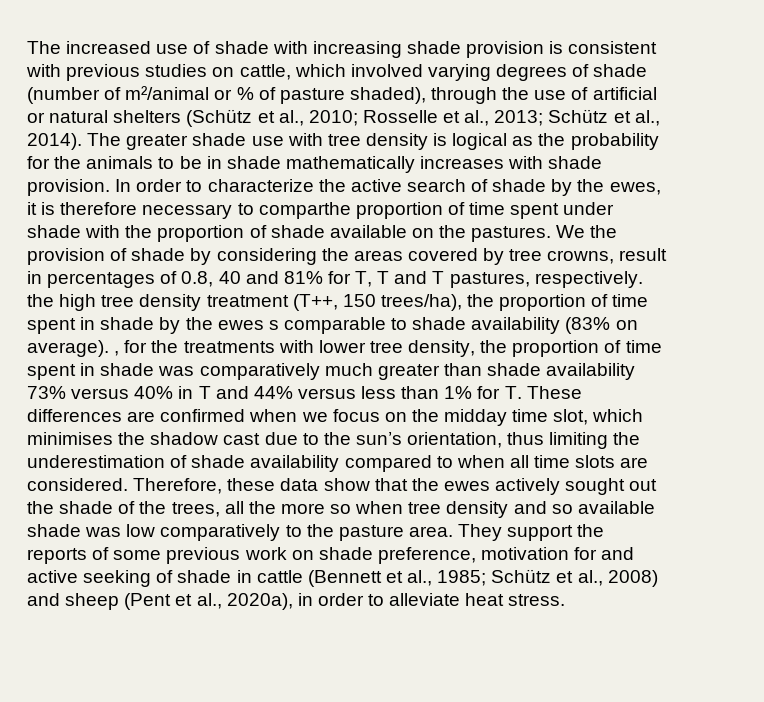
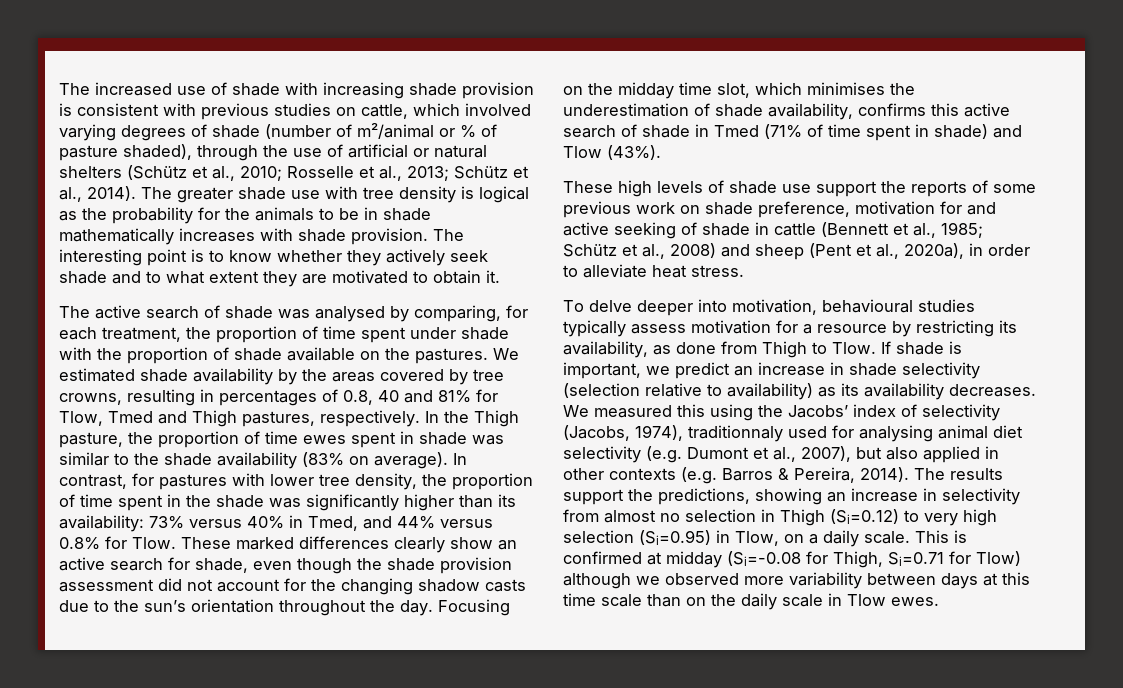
- In order to characterize the active search of shade by the ewes, it is therefore necessary to comparthe proportion of time spent under shade with the proportion of shade available on the pastures.
+ The interesting point is to know whether they actively seek shade and to what extent they are motivated to obtain it.
+ The active search of shade was analysed by comparing, for each treatment, the proportion of time spent under shade with the proportion of shade available on the pastures.
- We the provision of shade by considering the areas covered by tree crowns, result in percentages of 0.8, 40 and 81% for T, T and T pastures, respectively. the high tree density treatment (T++, 150 trees/ha), the proportion of time spent in shade by the ewes s comparable to shade availability (83% on average). , for the treatments with lower tree density, the proportion of time spent in shade was comparatively much greater than shade availability 73% versus 40% in T and 44% versus less than 1% for T. These differences are confirmed when we focus on the midday time slot, which minimises the shadow cast due to the sun’s orientation, thus limiting the underestimation of shade availability compared to when all time slots are considered. Therefore, these data show that the ewes actively sought out the shade of the trees, all the more so when tree density and so available shade was low comparatively to the pasture area. They support the reports of some previous work on shade preference, motivation for and active seeking of shade in cattle (Bennett et al., 1985;
+ We estimated shade availability by the areas covered by tree crowns, resulting in percentages of 0.8, 40 and 81% for Tlow, Tmed and Thigh pastures, respectively. In the Thigh pasture, the proportion of time ewes spent in shade was similar to the shade availability (83% on average). In contrast, for pastures with lower tree density, the proportion of time spent in the shade was significantly higher than its availability: 73% versus 40% in Tmed, and 44% versus 0.8% for Tlow. These marked differences clearly show an active search for shade, even though the shade provision assessment did not account for the changing shadow casts due to the sun’s orientation throughout the day. Focusing on the midday time slot, which minimises the underestimation of shade availability, confirms this active search of shade in Tmed (71% of time spent in shade) and Tlow (43%).
+ These high levels of shade use support the reports of some previous work on shade preference, motivation for and active seeking of shade in cattle (Bennett et al., 1985;
+ To delve deeper into motivation, behavioural studies typically assess motivation for a resource by restricting its availability, as done from Thigh to Tlow. If shade is important, we predict an increase in shade selectivity (selection relative to availability) as its availability decreases. We measured this using the Jacobs’ index of selectivity (Jacobs, 1974), traditionnaly used for analysing animal diet selectivity (e.g. Dumont et al., 2007), but also applied in other contexts (e.g. Barros & Pereira, 2014). The results support the predictions, showing an increase in selectivity from almost no selection in Thigh (Si=0.12) to very high selection (Si=0.95) in Tlow, on a daily scale. This is confirmed at midday (Si=-0.08 for Thigh, Si=0.71 for Tlow) although we observed more variability between days at this time scale than on the daily scale in Tlow ewes.

